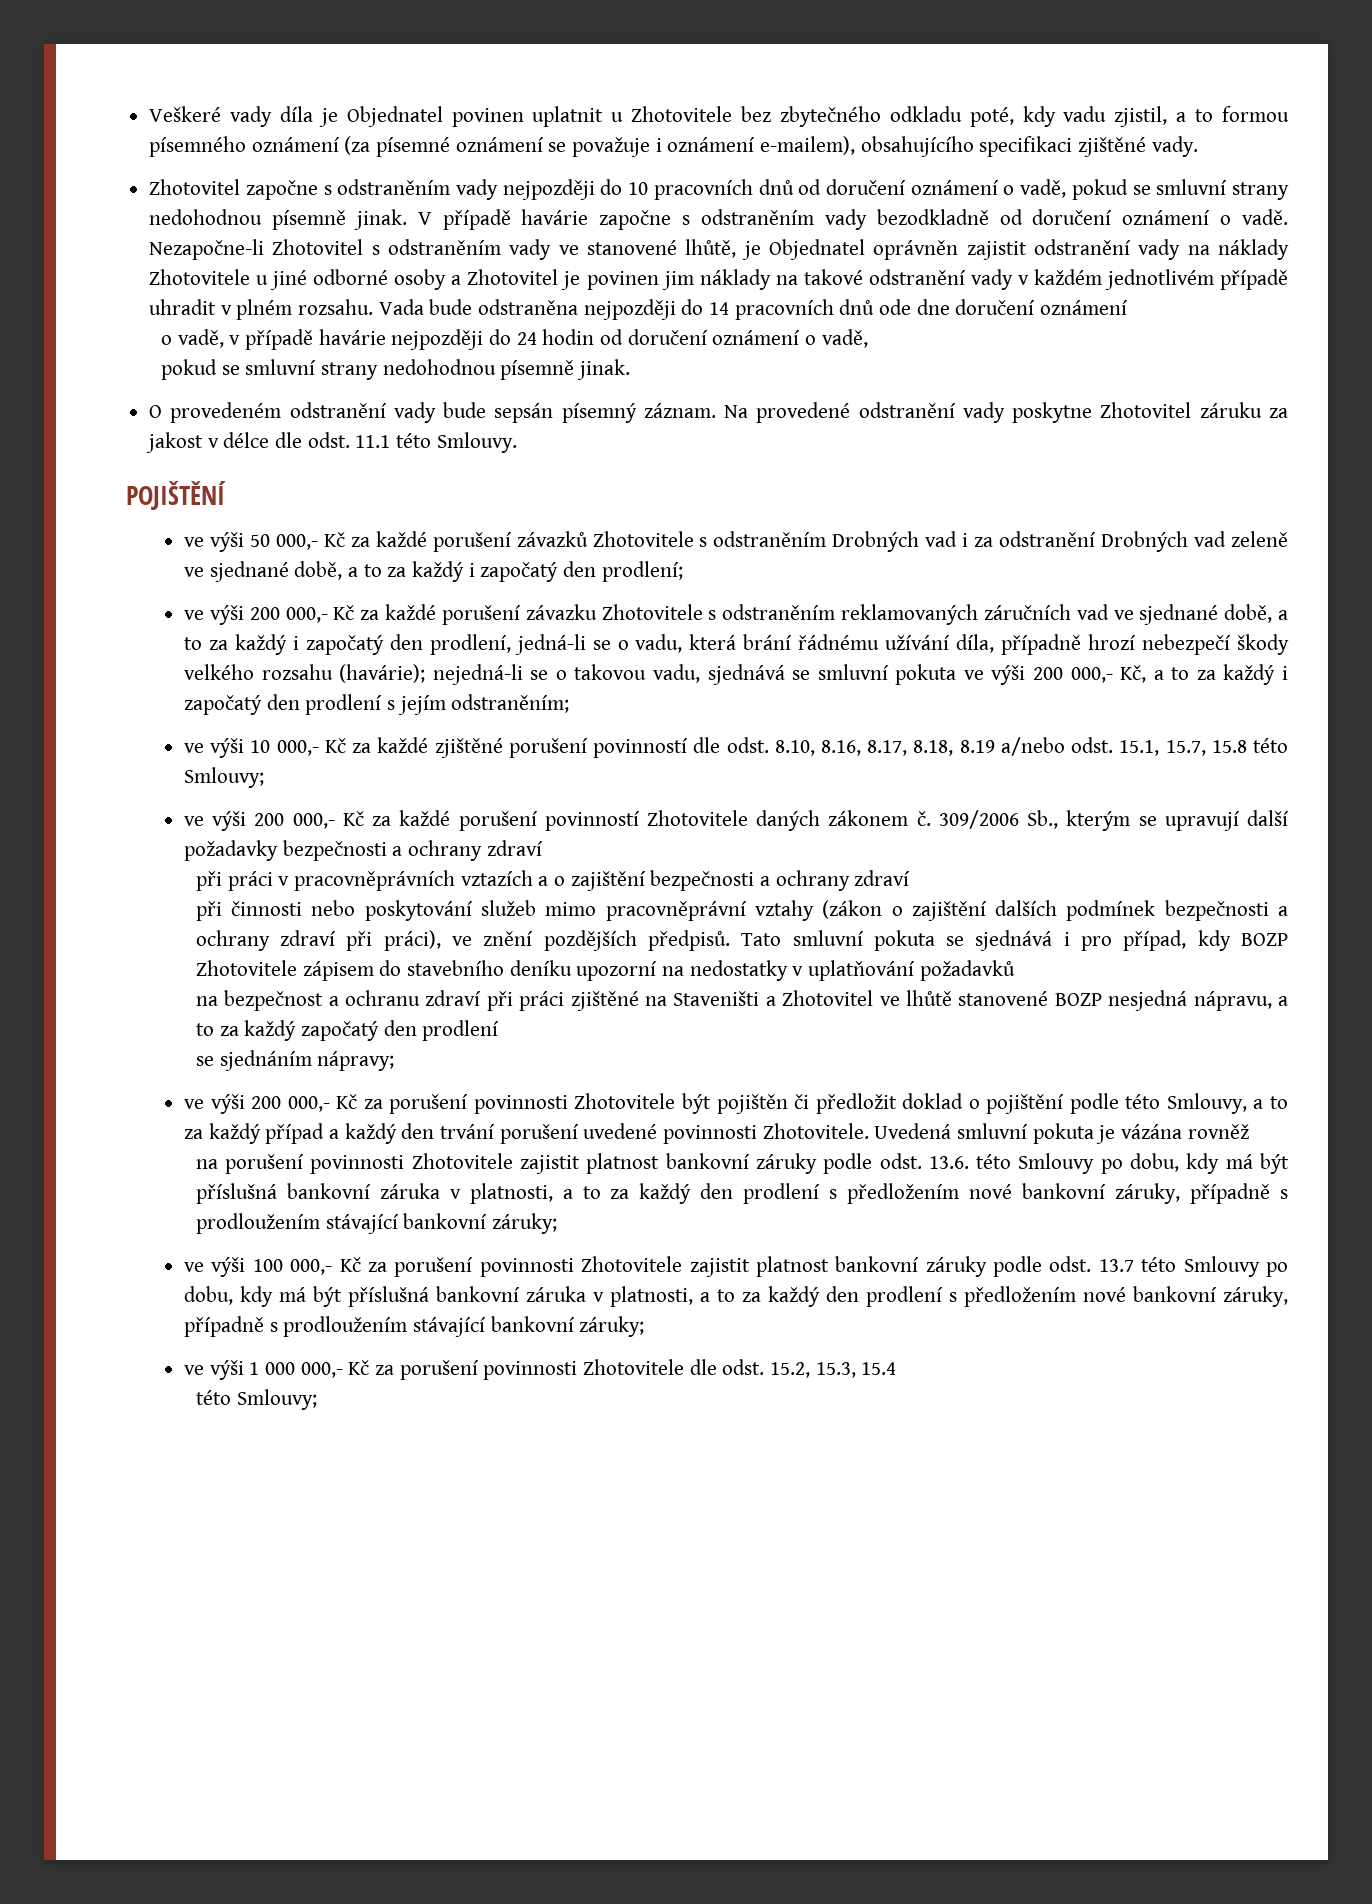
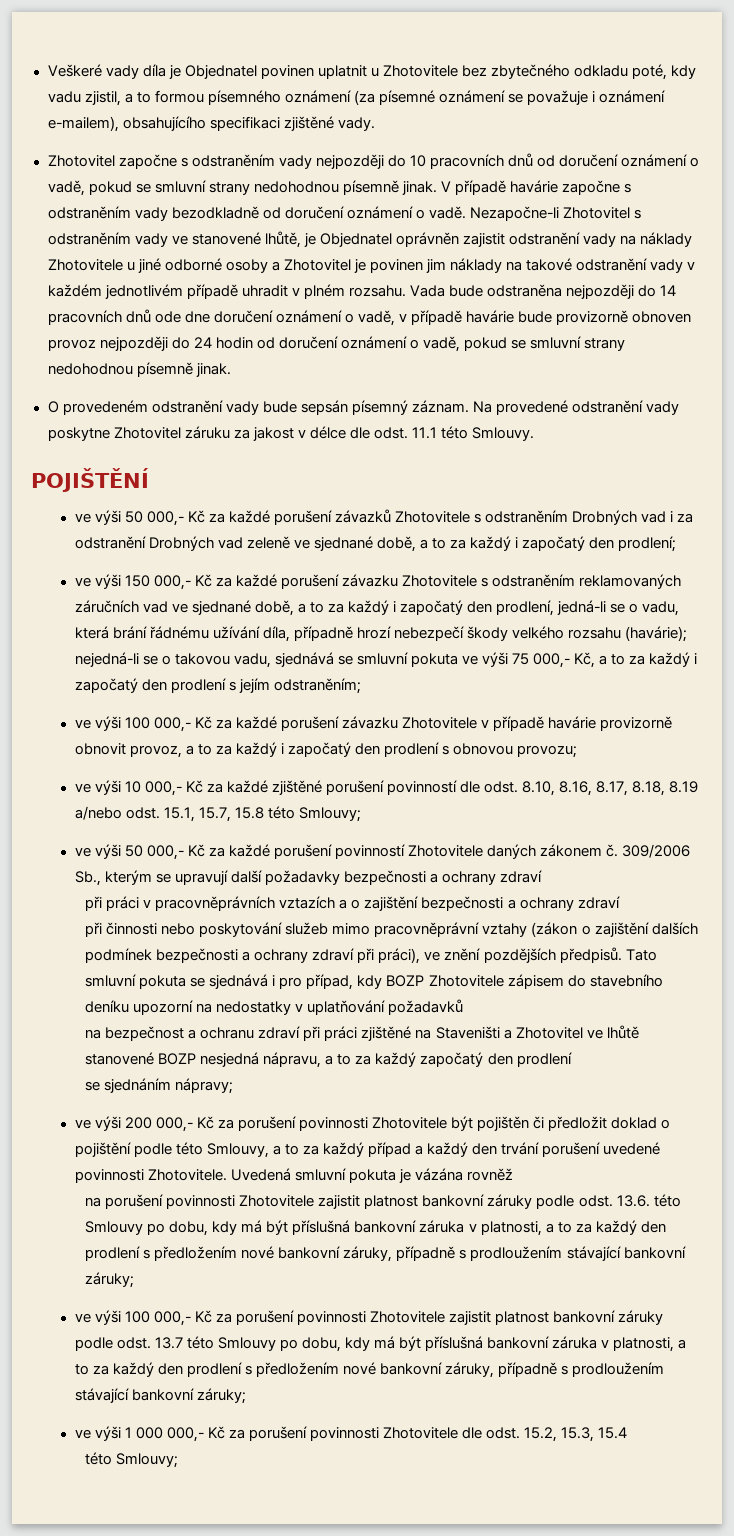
- Vada bude odstraněna nejpozději do 14 pracovních dnů ode dne doručení oznámení
- o vadě, v případě havárie nejpozději do 24 hodin od doručení oznámení o vadě,
- pokud se smluvní strany nedohodnou písemně jinak.
+ Vada bude odstraněna nejpozději do 14 pracovních dnů ode dne doručení oznámení o vadě, v případě havárie bude provizorně obnoven provoz nejpozději do 24 hodin od doručení oznámení o vadě, pokud se smluvní strany nedohodnou písemně jinak.
- ve výši 200 000,- Kč za každé porušení závazku Zhotovitele s odstraněním reklamovaných záručních vad ve sjednané době, a to za každý i započatý den prodlení, jedná-li se o vadu, která brání řádnému užívání díla, případně hrozí nebezpečí škody velkého rozsahu (havárie);
+ ve výši 150 000,- Kč za každé porušení závazku Zhotovitele s odstraněním reklamovaných záručních vad ve sjednané době, a to za každý i započatý den prodlení, jedná-li se o vadu, která brání řádnému užívání díla, případně hrozí nebezpečí škody velkého rozsahu (havárie);
- nejedná-li se o takovou vadu, sjednává se smluvní pokuta ve výši 200 000,- Kč, a to za každý i započatý den prodlení s jejím odstraněním;
+ nejedná-li se o takovou vadu, sjednává se smluvní pokuta ve výši 75 000,- Kč, a to za každý i započatý den prodlení s jejím odstraněním;
+ ve výši 100 000,- Kč za každé porušení závazku Zhotovitele v případě havárie provizorně obnovit provoz, a to za každý i započatý den prodlení s obnovou provozu;
- ve výši 200 000,- Kč za každé porušení povinností Zhotovitele daných zákonem č.
+ ve výši 50 000,- Kč za každé porušení povinností Zhotovitele daných zákonem č.

